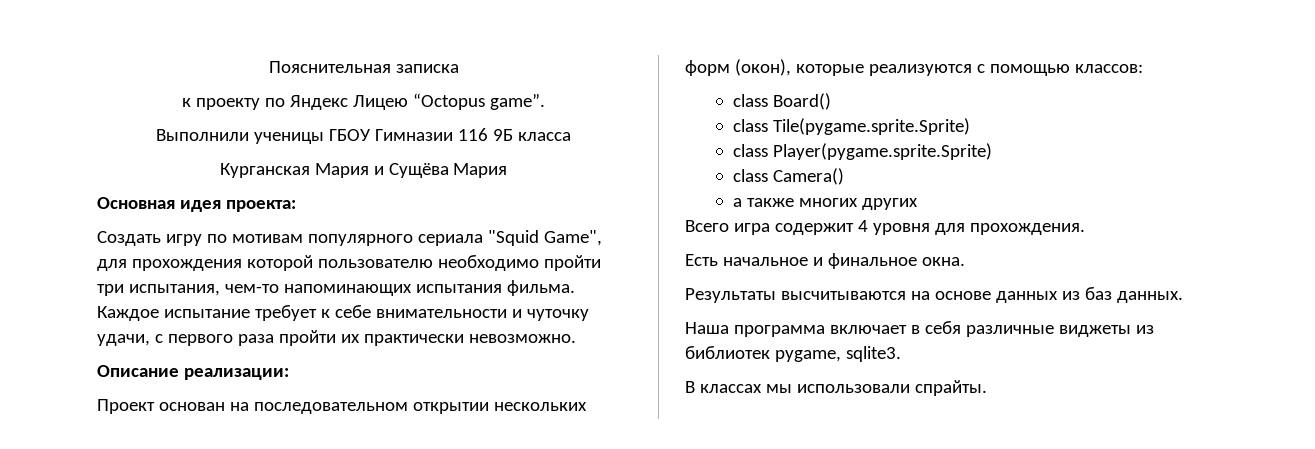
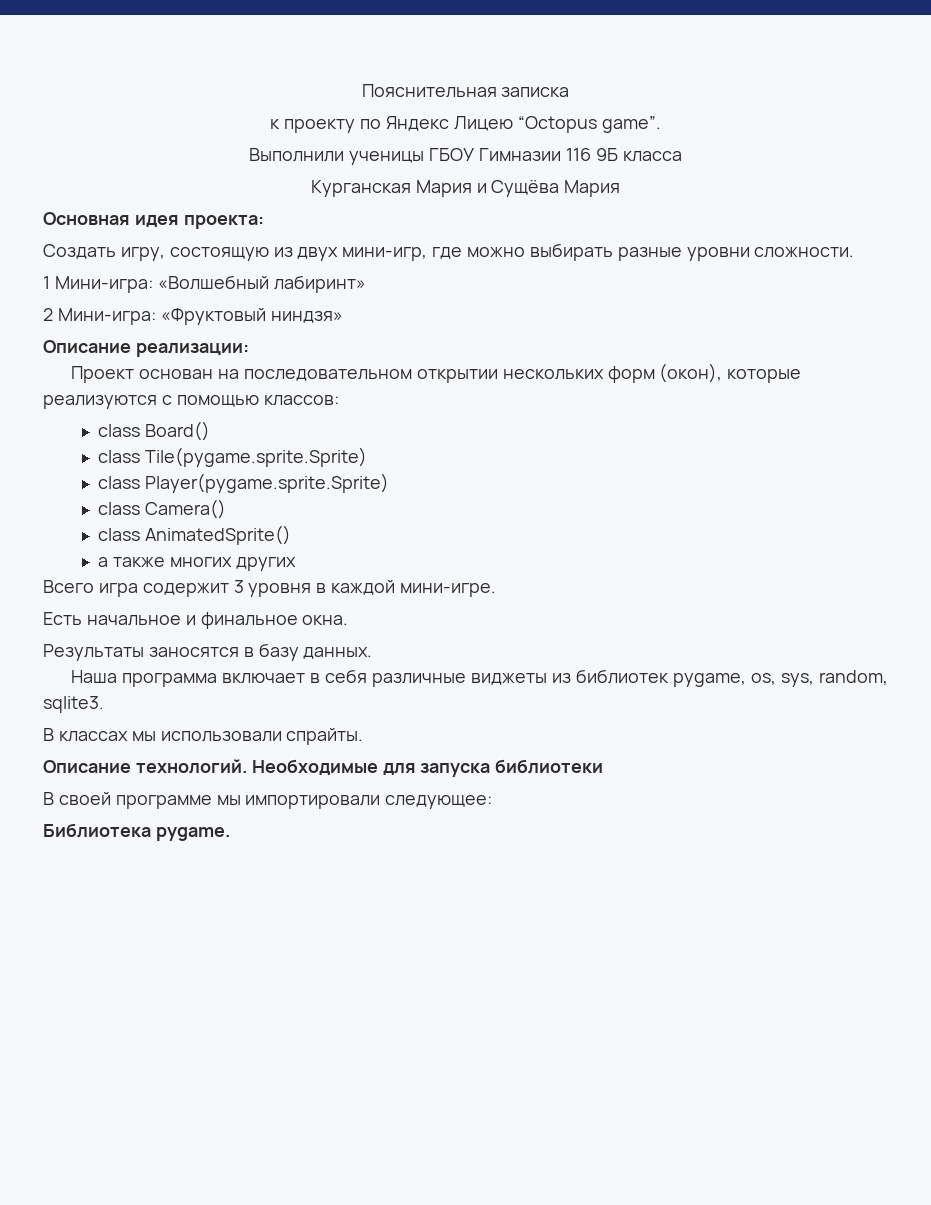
- Создать игру по мотивам популярного сериала "Squid Game", для прохождения которой пользователю необходимо пройти три испытания, чем-то напоминающих испытания фильма. Каждое испытание требует к себе внимательности и чуточку удачи, с первого раза пройти их практически невозможно.
+ Создать игру, состоящую из двух мини-игр, где можно выбирать разные уровни сложности.
+ 1 Мини-игра: «Волшебный лабиринт»
+ 2 Мини-игра: «Фруктовый ниндзя»
+ class AnimatedSprite()
- Всего игра содержит 4 уровня для прохождения.
+ Всего игра содержит 3 уровня в каждой мини-игре.
- Результаты высчитываются на основе данных из баз данных.
+ Результаты заносятся в базу данных.
- Наша программа включает в себя различные виджеты из библиотек pygame, sqlite3.
+ Наша программа включает в себя различные виджеты из библиотек pygame, os, sys, random, sqlite3.
+ Описание технологий. Необходимые для запуска библиотеки
+ В своей программе мы импортировали следующее:
+ Библиотека pygame.

